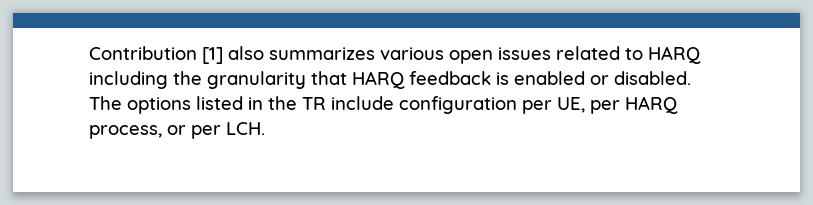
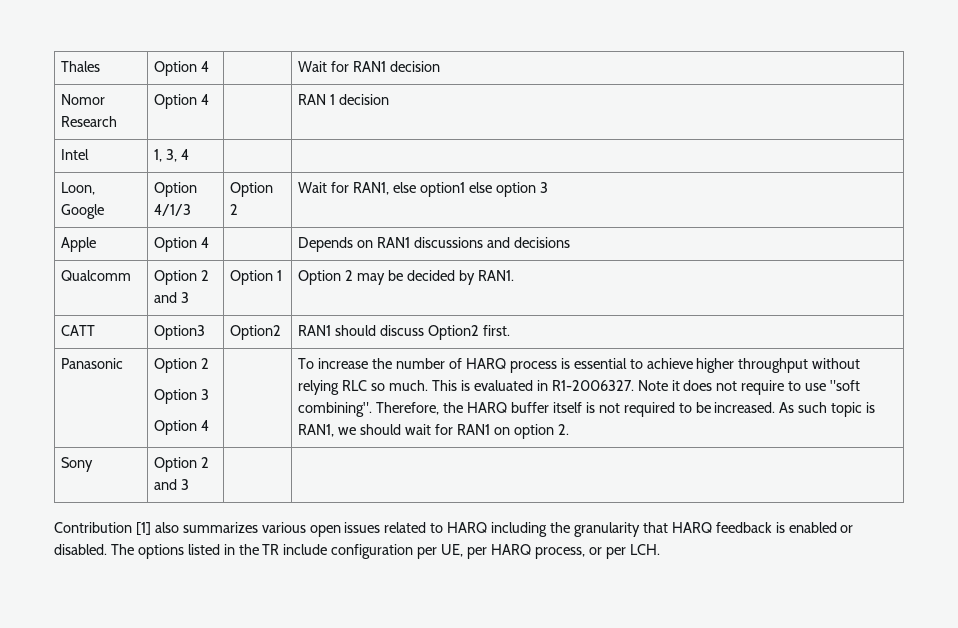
+ Thales | Option 4 | | Wait for RAN1 decision
+ Nomor Research | Option 4 | | RAN 1 decision
+ Intel | 1, 3, 4 | |
+ Loon, Google | Option 4/1/3 | Option 2 | Wait for RAN1, else option1 else option 3
+ Apple | Option 4 | | Depends on RAN1 discussions and decisions
+ Qualcomm | Option 2 and 3 | Option 1 | Option 2 may be decided by RAN1.
+ CATT | Option3 | Option2 | RAN1 should discuss Option2 first.
+ Panasonic | Option 2
+ Option 3
+ Option 4 | | To increase the number of HARQ process is essential to achieve higher throughput without relying RLC so much. This is evaluated in R1-2006327. Note it does not require to use "soft combining". Therefore, the HARQ buffer itself is not required to be increased. As such topic is RAN1, we should wait for RAN1 on option 2.
+ Sony | Option 2 and 3 | |

